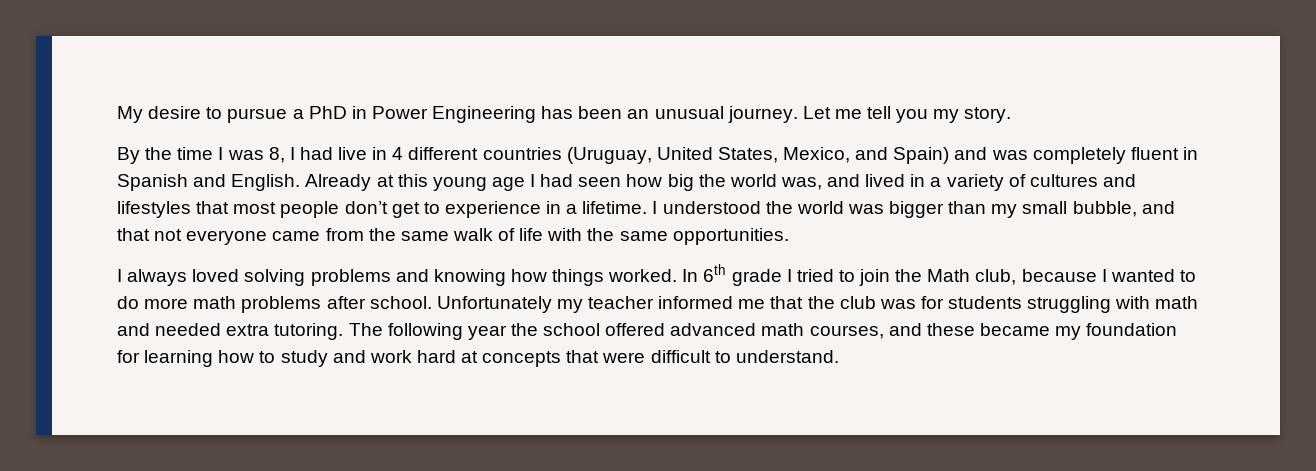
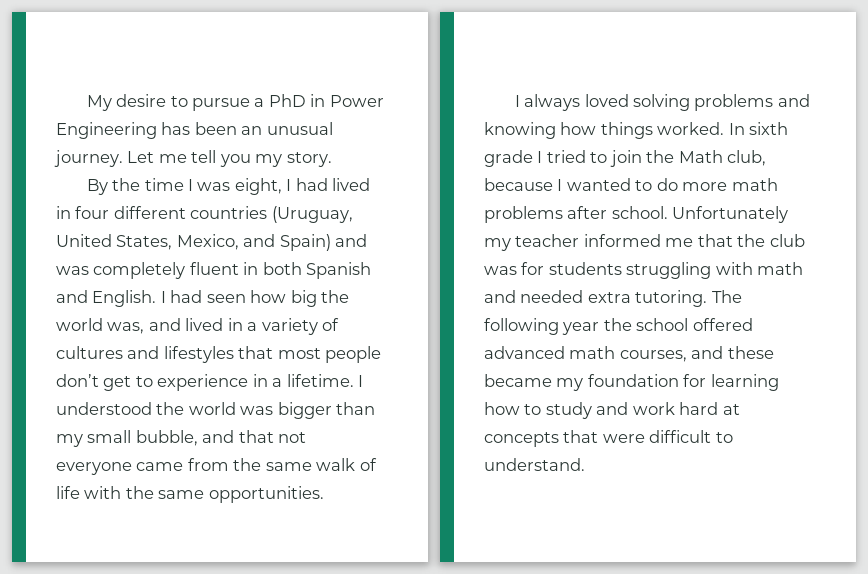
- By the time I was 8, I had live in 4 different countries (Uruguay, United States, Mexico, and Spain) and was completely fluent in Spanish and English.
+ By the time I was eight, I had lived in four different countries (Uruguay, United States, Mexico, and Spain) and was completely fluent in both Spanish and English.
- Already at this young age I had seen how big the world was, and lived in a variety of cultures and lifestyles that most people don’t get to experience in a lifetime.
+ I had seen how big the world was, and lived in a variety of cultures and lifestyles that most people don’t get to experience in a lifetime.
- In 6th grade I tried to join the Math club, because I wanted to do more math problems after school.
+ In sixth grade I tried to join the Math club, because I wanted to do more math problems after school.

